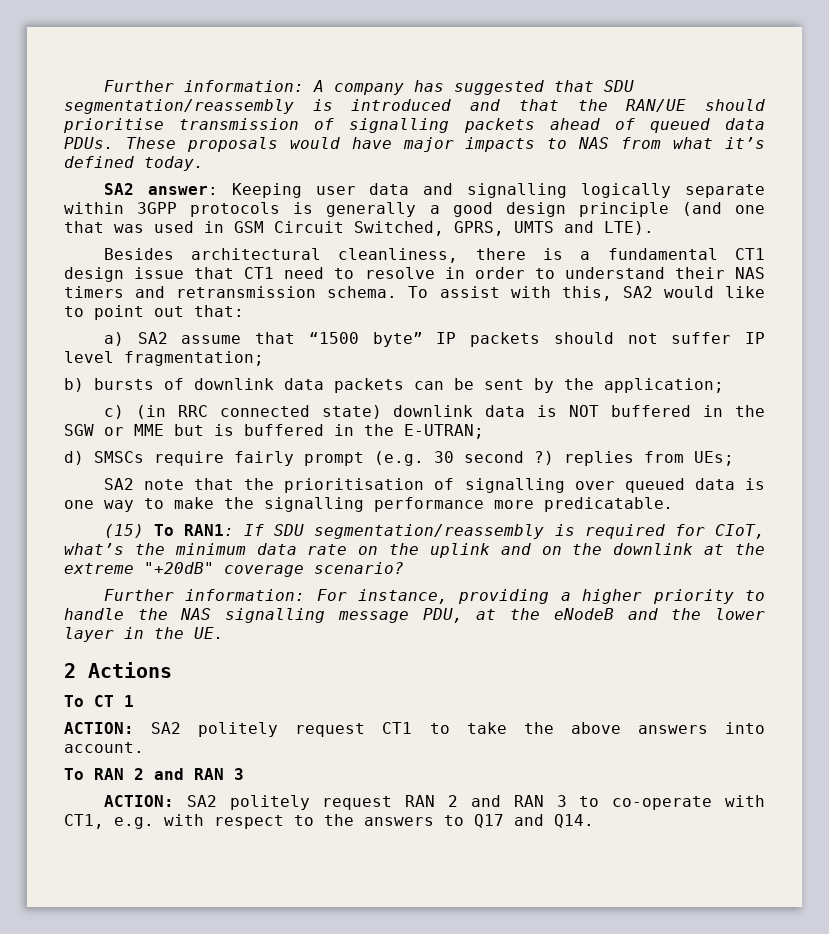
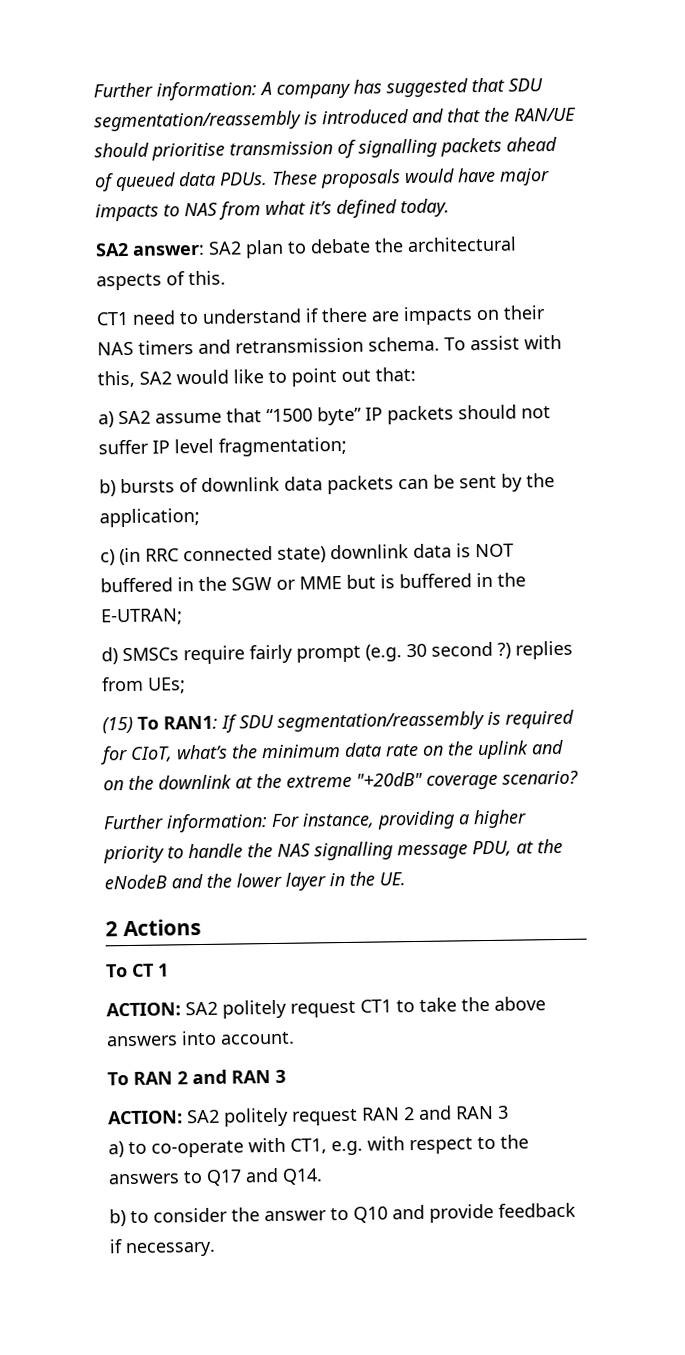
- SA2 answer: Keeping user data and signalling logically separate within 3GPP protocols is generally a good design principle (and one that was used in GSM Circuit Switched, GPRS, UMTS and LTE).
- Besides architectural cleanliness, there is a fundamental CT1 design issue that CT1 need to resolve in order to understand their NAS timers and retransmission schema.
+ SA2 answer: SA2 plan to debate the architectural aspects of this.
+ CT1 need to understand if there are impacts on their NAS timers and retransmission schema.
- SA2 note that the prioritisation of signalling over queued data is one way to make the signalling performance more predicatable.
- ACTION: SA2 politely request RAN 2 and RAN 3 to co-operate with CT1, e.g. with respect to the answers to Q17 and Q14.
+ ACTION: SA2 politely request RAN 2 and RAN 3
+ a) to co-operate with CT1, e.g. with respect to the answers to Q17 and Q14.
+ b) to consider the answer to Q10 and provide feedback if necessary.

